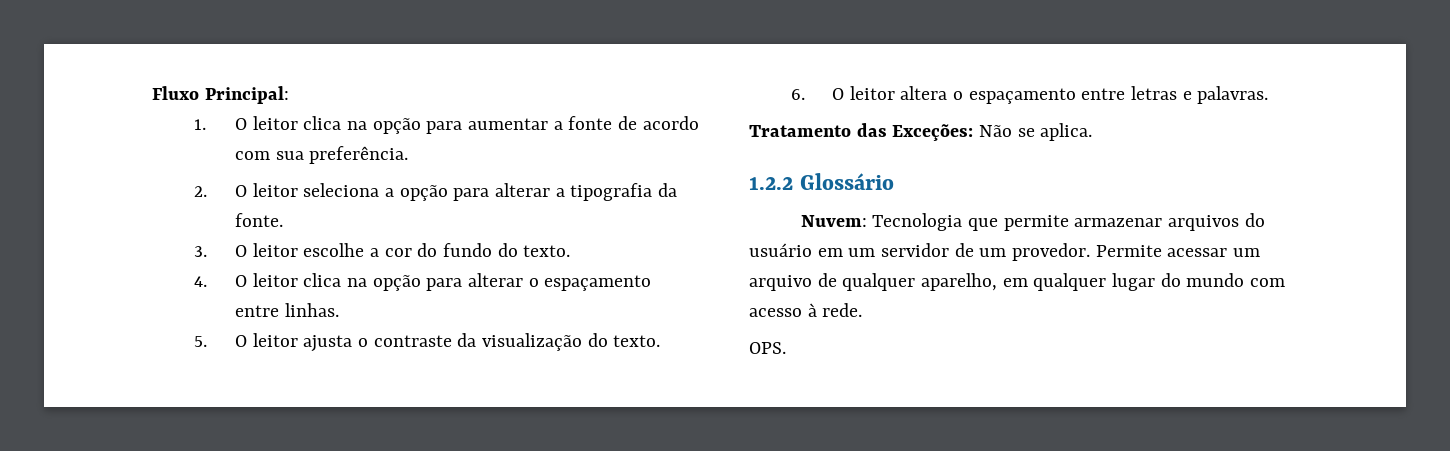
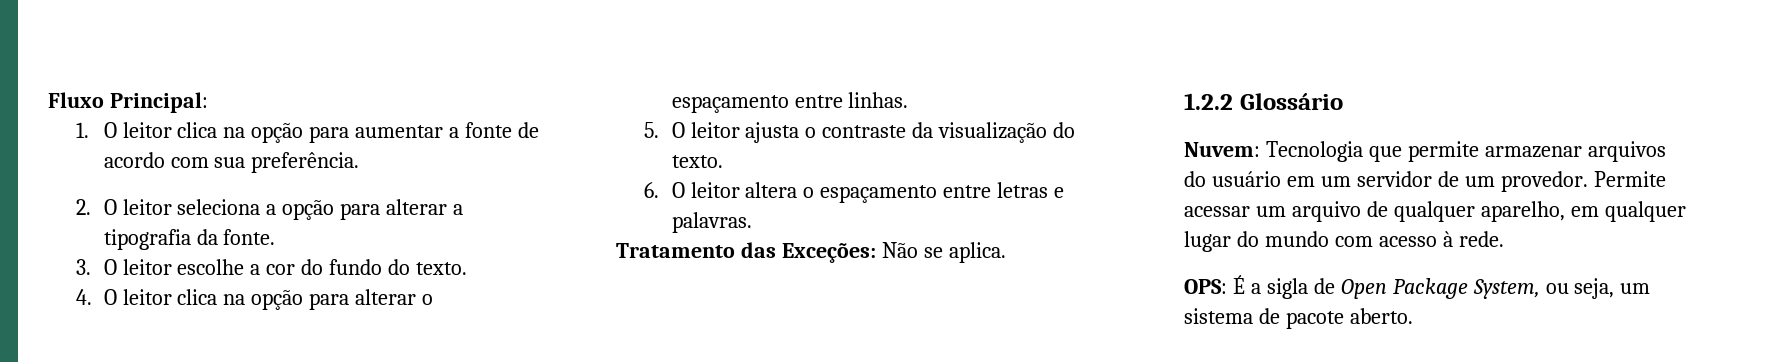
- OPS.
+ OPS: É a sigla de Open Package System, ou seja, um sistema de pacote aberto.

